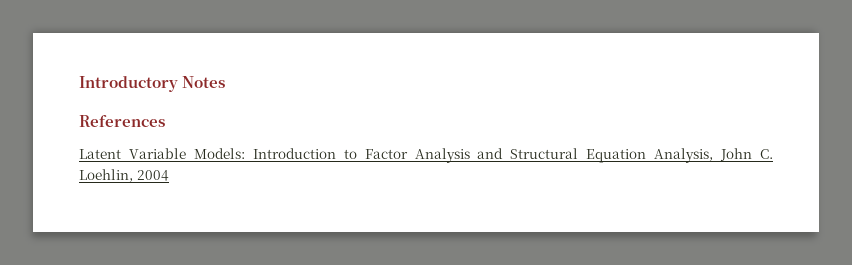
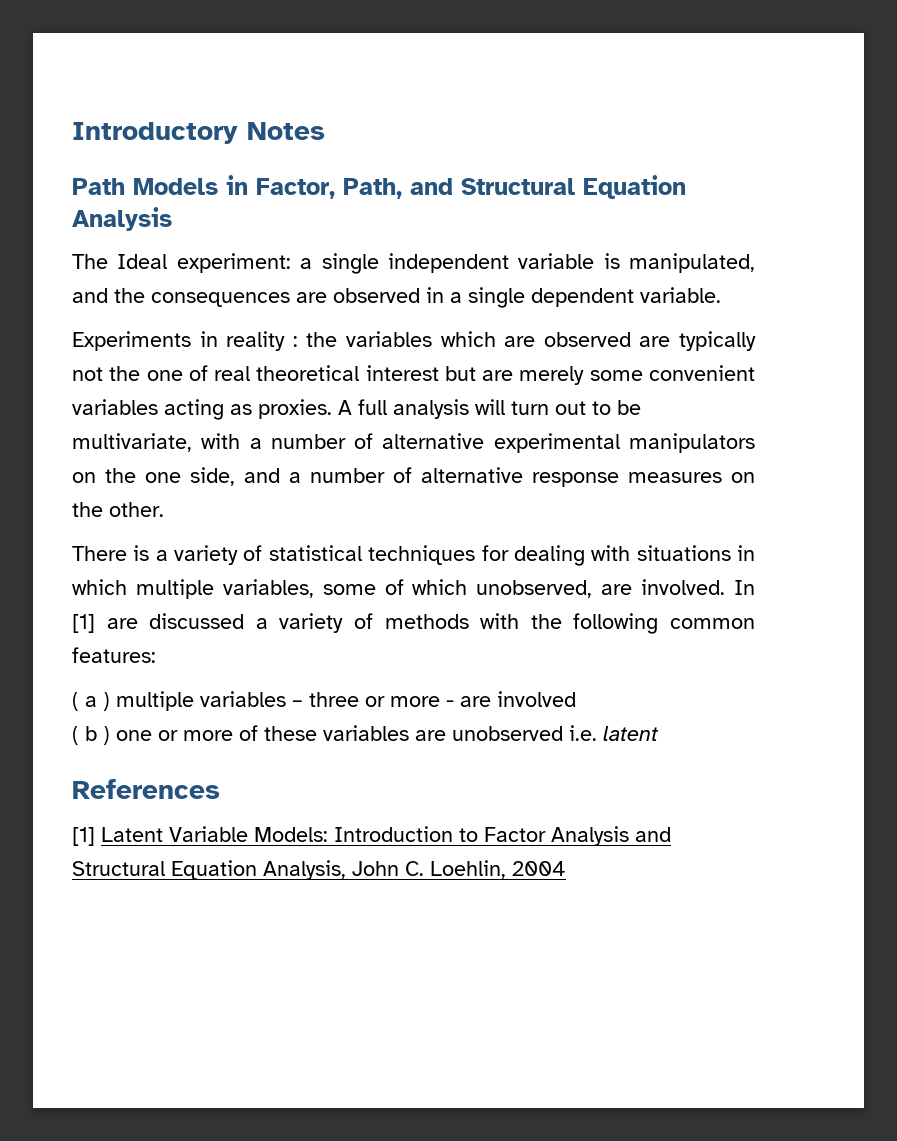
+ Path Models in Factor, Path, and Structural Equation Analysis
+ The Ideal experiment: a single independent variable is manipulated, and the consequences are observed in a single dependent variable.
+ Experiments in reality : the variables which are observed are typically not the one of real theoretical interest but are merely some convenient variables acting as proxies. A full analysis will turn out to be multivariate, with a number of alternative experimental manipulators on the one side, and a number of alternative response measures on the other.
+ There is a variety of statistical techniques for dealing with situations in which multiple variables, some of which unobserved, are involved. In [1] are discussed a variety of methods with the following common features:
+ ( a ) multiple variables – three or more - are involved
+ ( b ) one or more of these variables are unobserved i.e. latent
- Latent Variable Models: Introduction to Factor Analysis and Structural Equation Analysis, John C. Loehlin, 2004
+ [1] Latent Variable Models: Introduction to Factor Analysis and Structural Equation Analysis, John C. Loehlin, 2004

